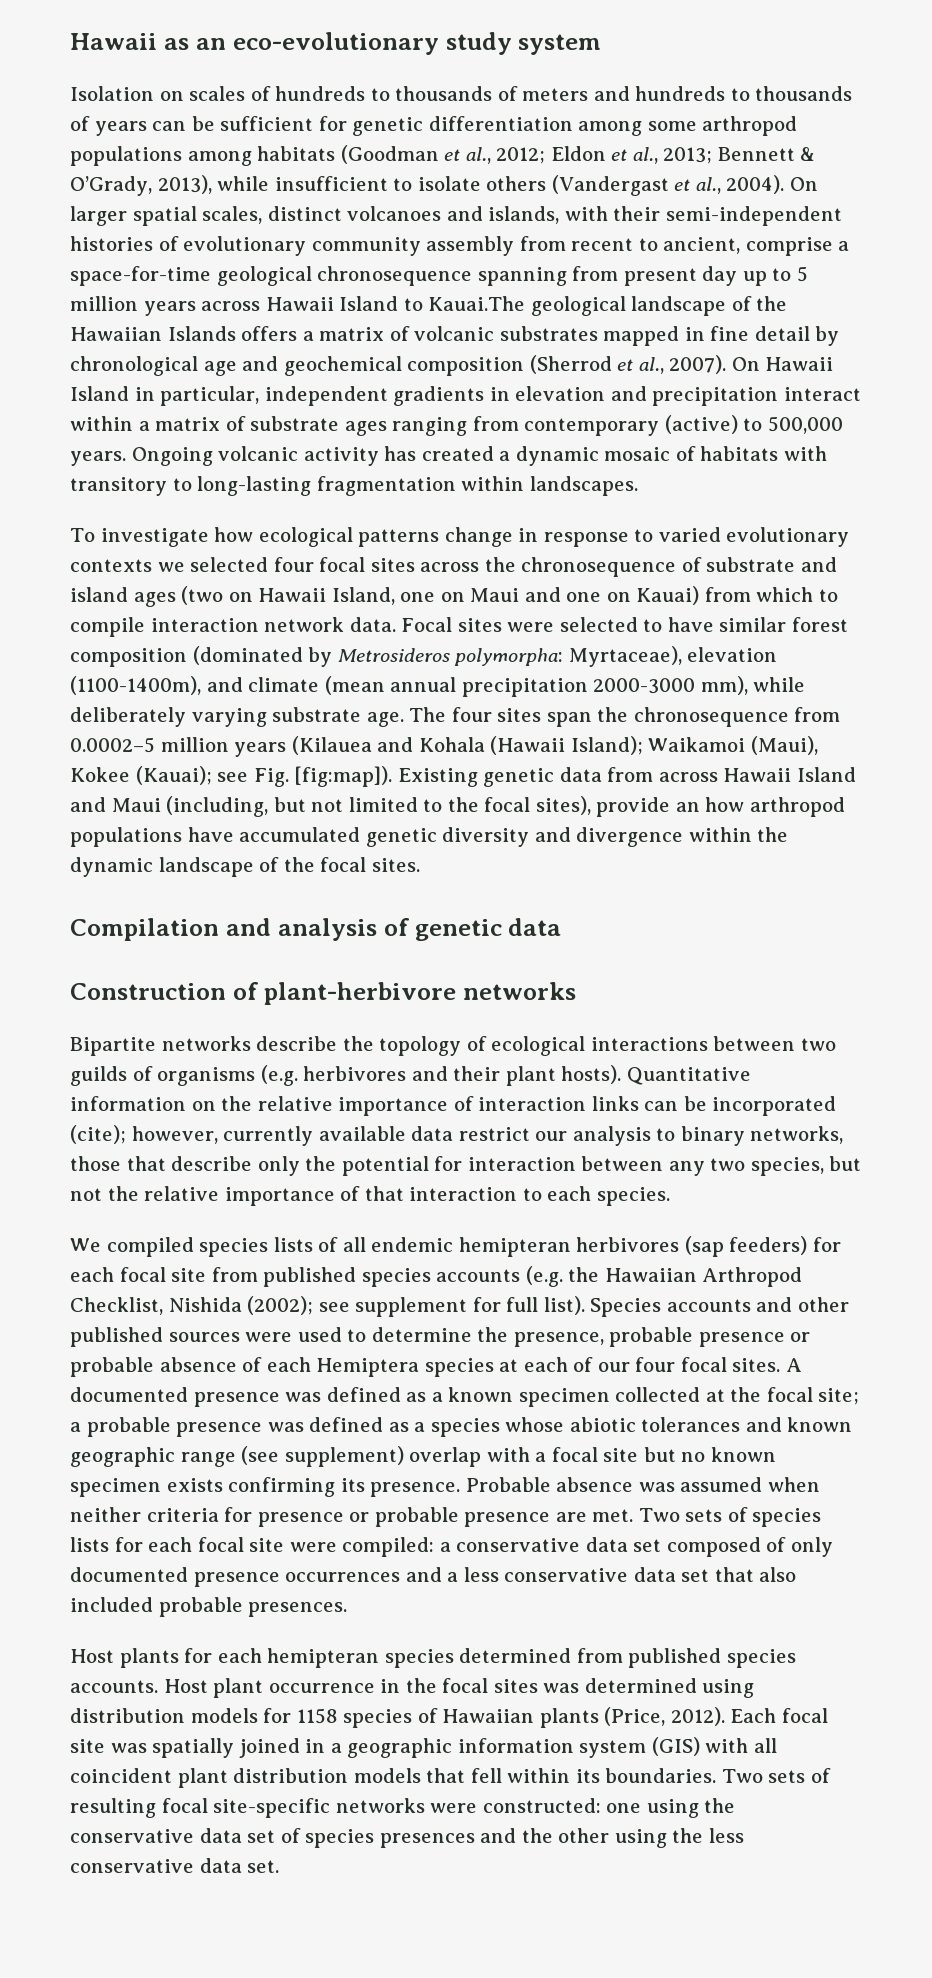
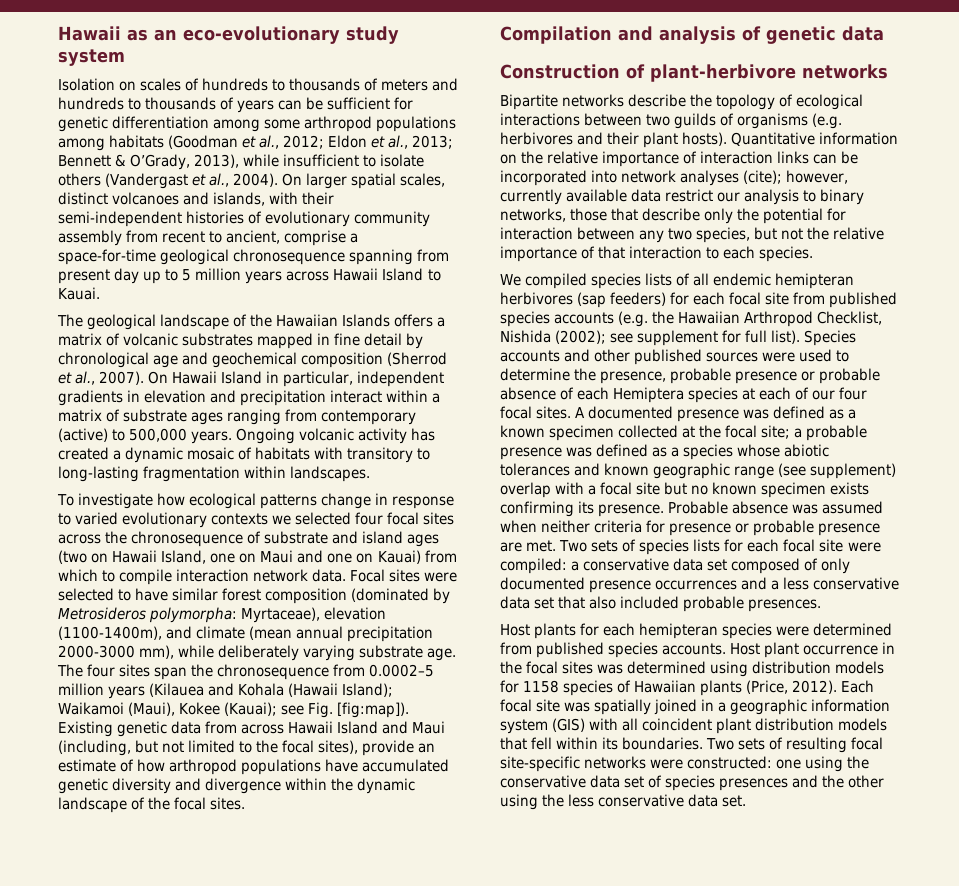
- On larger spatial scales, distinct volcanoes and islands, with their semi-independent histories of evolutionary community assembly from recent to ancient, comprise a space-for-time geological chronosequence spanning from present day up to 5 million years across Hawaii Island to Kauai.The geological landscape of the Hawaiian Islands offers a matrix of volcanic substrates mapped in fine detail by chronological age and geochemical composition (Sherrod et al., 2007).
+ On larger spatial scales, distinct volcanoes and islands, with their semi-independent histories of evolutionary community assembly from recent to ancient, comprise a space-for-time geological chronosequence spanning from present day up to 5 million years across Hawaii Island to Kauai.
+ The geological landscape of the Hawaiian Islands offers a matrix of volcanic substrates mapped in fine detail by chronological age and geochemical composition (Sherrod et al., 2007).
- Existing genetic data from across Hawaii Island and Maui (including, but not limited to the focal sites), provide an how arthropod populations have accumulated genetic diversity and divergence within the dynamic landscape of the focal sites.
+ Existing genetic data from across Hawaii Island and Maui (including, but not limited to the focal sites), provide an estimate of how arthropod populations have accumulated genetic diversity and divergence within the dynamic landscape of the focal sites.
- Quantitative information on the relative importance of interaction links can be incorporated (cite); however, currently available data restrict our analysis to binary networks, those that describe only the potential for interaction between any two species, but not the relative importance of that interaction to each species.
+ Quantitative information on the relative importance of interaction links can be incorporated into network analyses (cite); however, currently available data restrict our analysis to binary networks, those that describe only the potential for interaction between any two species, but not the relative importance of that interaction to each species.
- Host plants for each hemipteran species determined from published species accounts.
+ Host plants for each hemipteran species were determined from published species accounts.

